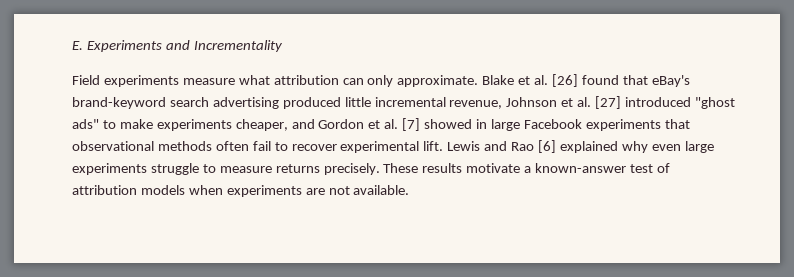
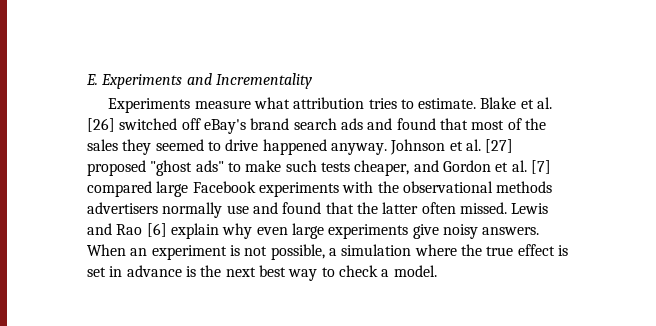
- Field experiments measure what attribution can only approximate.
+ Experiments measure what attribution tries to estimate.
- Blake et al. [26] found that eBay's brand-keyword search advertising produced little incremental revenue, Johnson et al. [27] introduced "ghost ads" to make experiments cheaper, and Gordon et al. [7] showed in large Facebook experiments that observational methods often fail to recover experimental lift.
+ Blake et al. [26] switched off eBay's brand search ads and found that most of the sales they seemed to drive happened anyway. Johnson et al. [27] proposed "ghost ads" to make such tests cheaper, and Gordon et al. [7] compared large Facebook experiments with the observational methods advertisers normally use and found that the latter often missed.
- Lewis and Rao [6] explained why even large experiments struggle to measure returns precisely. These results motivate a known-answer test of attribution models when experiments are not available.
+ Lewis and Rao [6] explain why even large experiments give noisy answers. When an experiment is not possible, a simulation where the true effect is set in advance is the next best way to check a model.

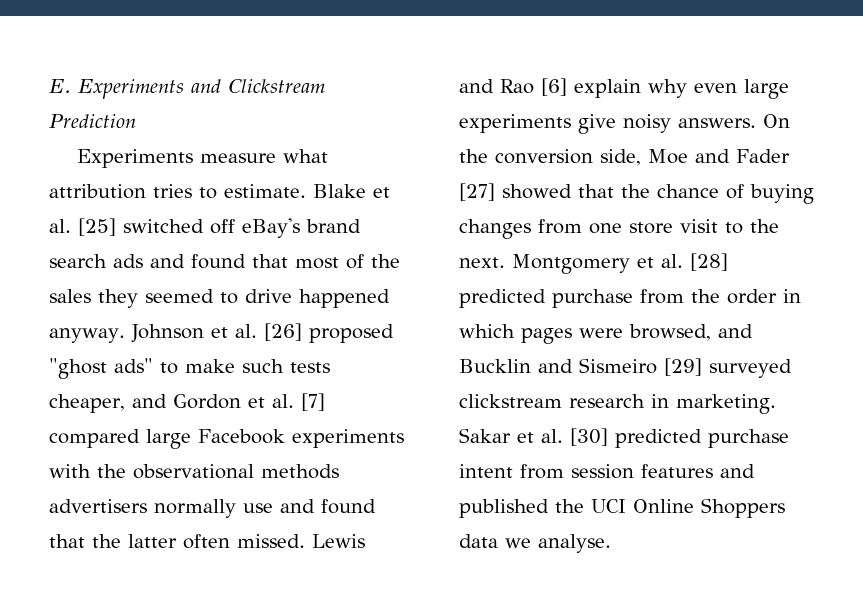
- E. Experiments and Incrementality
+ E. Experiments and Clickstream Prediction
- Blake et al. [26] switched off eBay's brand search ads and found that most of the sales they seemed to drive happened anyway.
+ Blake et al. [25] switched off eBay's brand search ads and found that most of the sales they seemed to drive happened anyway.
- Johnson et al. [27] proposed "ghost ads" to make such tests cheaper, and Gordon et al. [7] compared large Facebook experiments with the observational methods advertisers normally use and found that the latter often missed.
+ Johnson et al. [26] proposed "ghost ads" to make such tests cheaper, and Gordon et al. [7] compared large Facebook experiments with the observational methods advertisers normally use and found that the latter often missed.
- When an experiment is not possible, a simulation where the true effect is set in advance is the next best way to check a model.
+ On the conversion side, Moe and Fader [27] showed that the chance of buying changes from one store visit to the next. Montgomery et al. [28] predicted purchase from the order in which pages were browsed, and Bucklin and Sismeiro [29] surveyed clickstream research in marketing. Sakar et al. [30] predicted purchase intent from session features and published the UCI Online Shoppers data we analyse.

